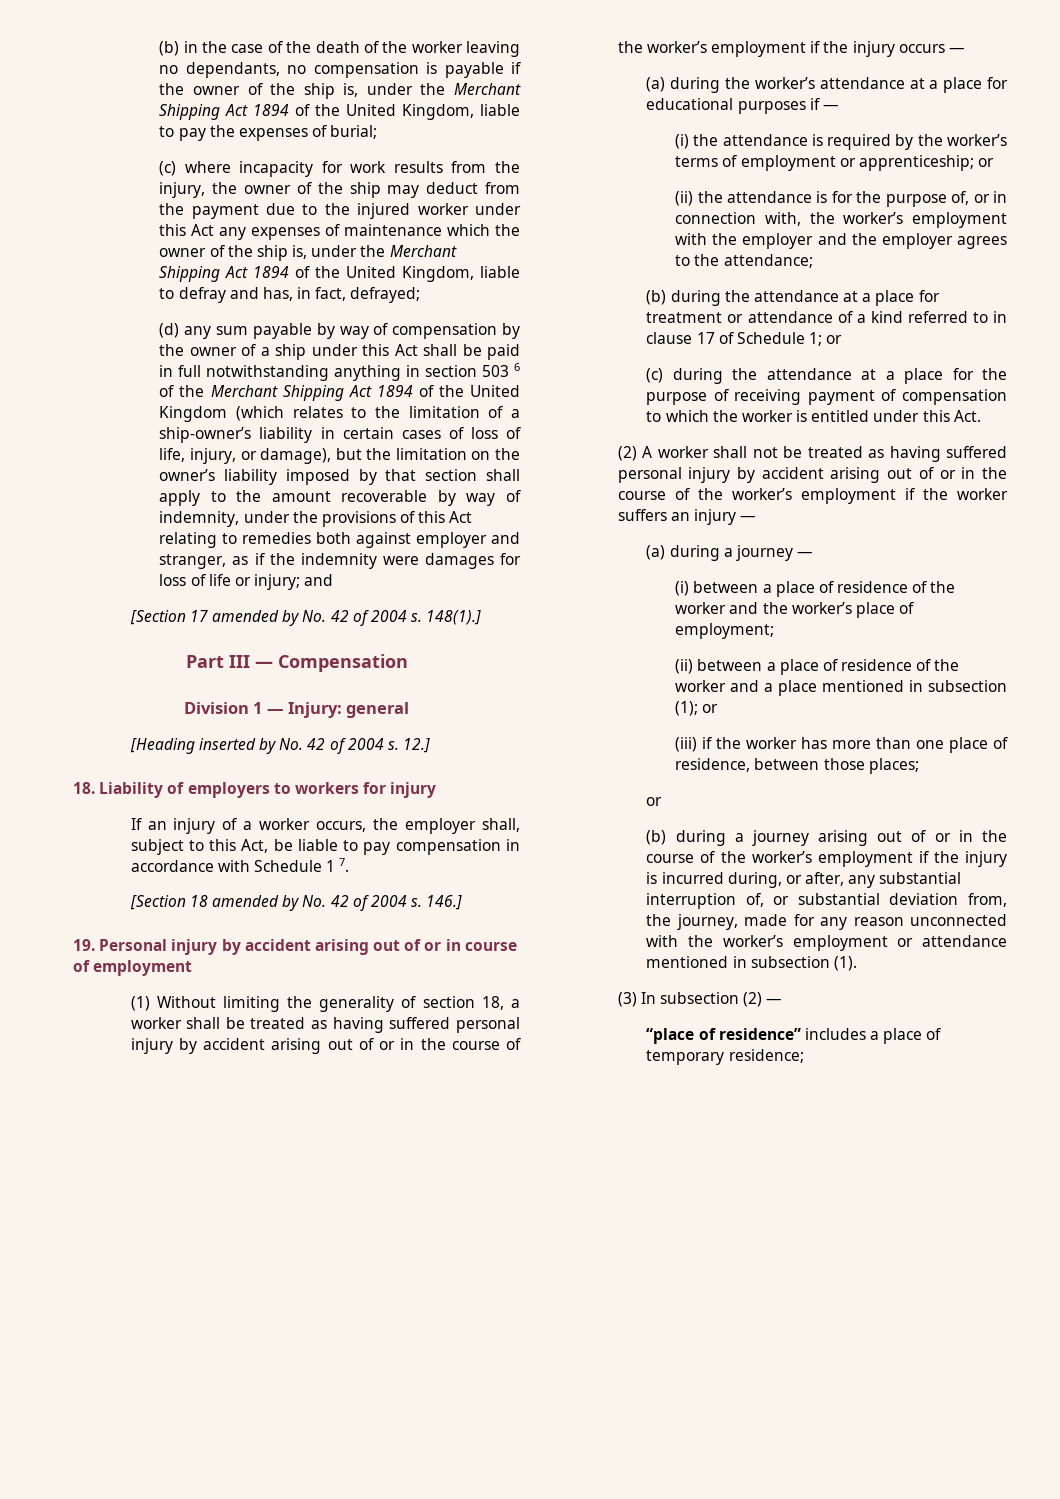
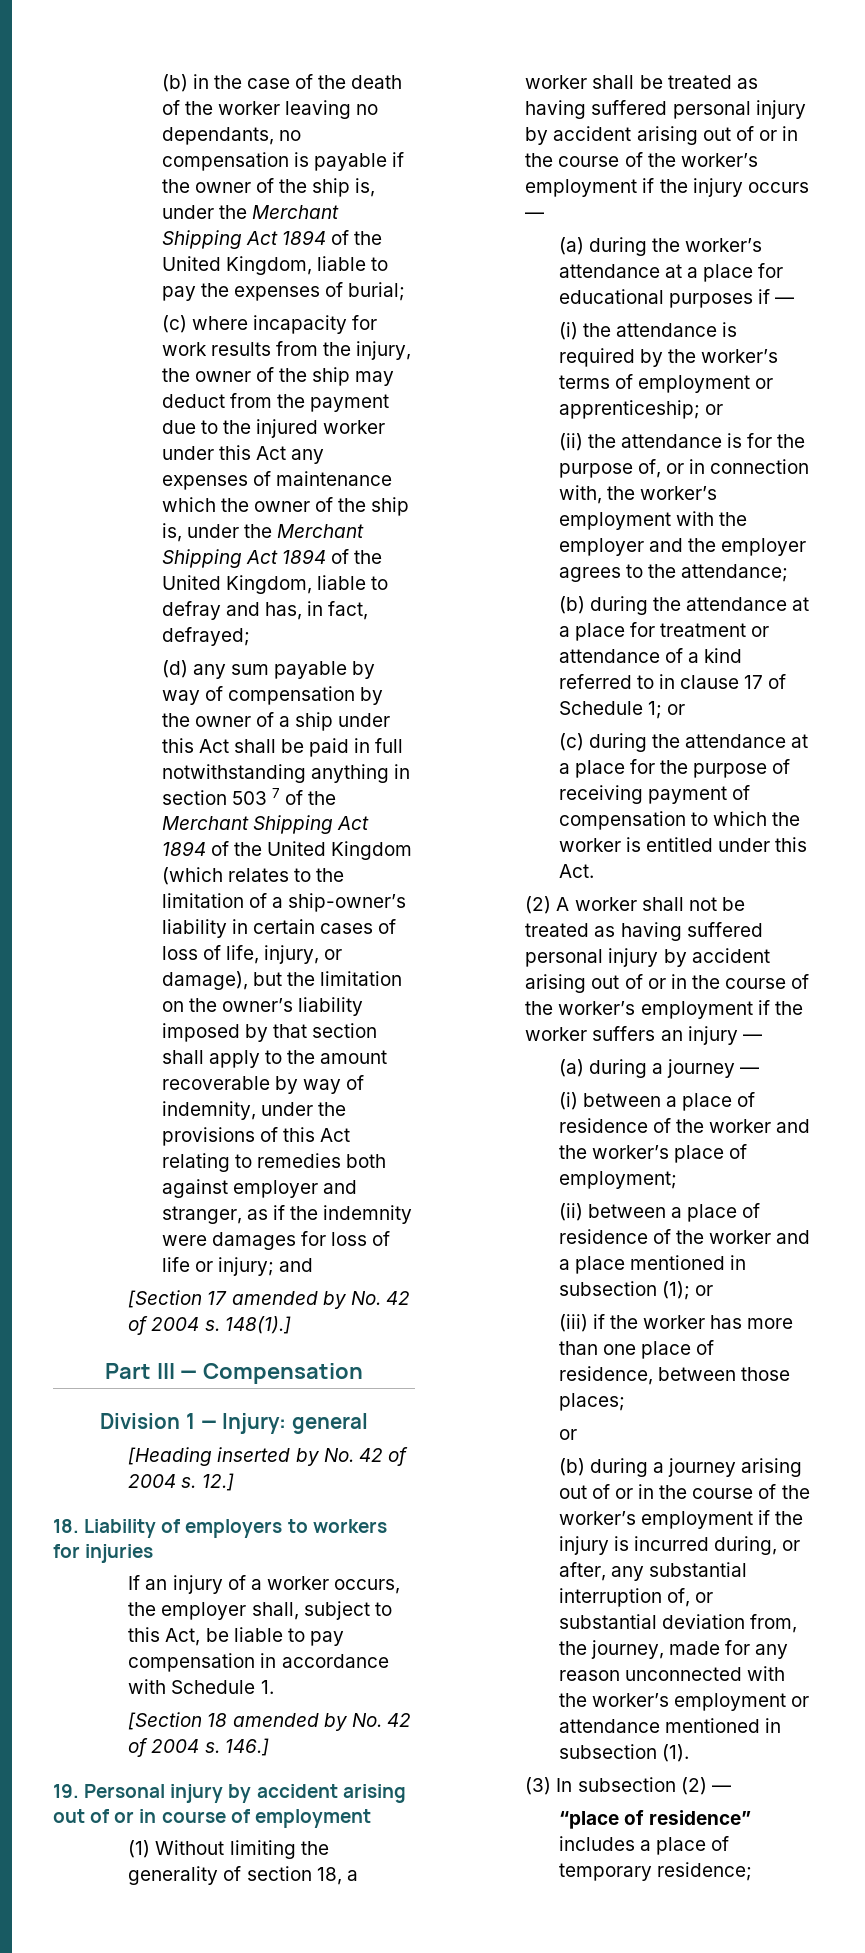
- (d) any sum payable by way of compensation by the owner of a ship under this Act shall be paid in full notwithstanding anything in section 503 6 of the Merchant Shipping Act 1894 of the United Kingdom (which relates to the limitation of a ship-owner’s liability in certain cases of loss of life, injury, or damage), but the limitation on the owner’s liability imposed by that section shall apply to the amount recoverable by way of indemnity, under the provisions of this Act relating to remedies both against employer and stranger, as if the indemnity were damages for loss of life or injury;
+ (d) any sum payable by way of compensation by the owner of a ship under this Act shall be paid in full notwithstanding anything in section 503 7 of the Merchant Shipping Act 1894 of the United Kingdom (which relates to the limitation of a ship-owner’s liability in certain cases of loss of life, injury, or damage), but the limitation on the owner’s liability imposed by that section shall apply to the amount recoverable by way of indemnity, under the provisions of this Act relating to remedies both against employer and stranger, as if the indemnity were damages for loss of life or injury;
- 18. Liability of employers to workers for injury
+ 18. Liability of employers to workers for injuries
- If an injury of a worker occurs, the employer shall, subject to this Act, be liable to pay compensation in accordance with Schedule 1 7.
+ If an injury of a worker occurs, the employer shall, subject to this Act, be liable to pay compensation in accordance with Schedule 1.

